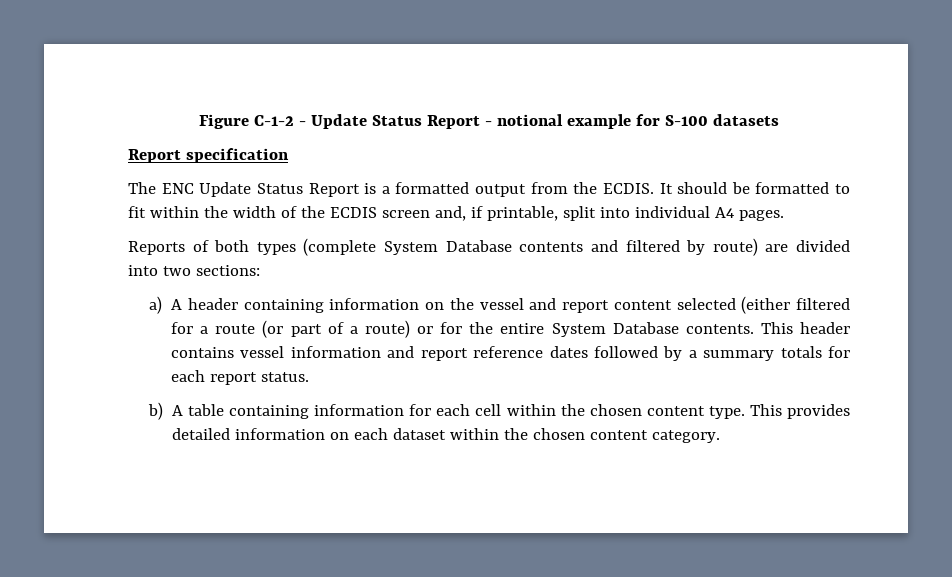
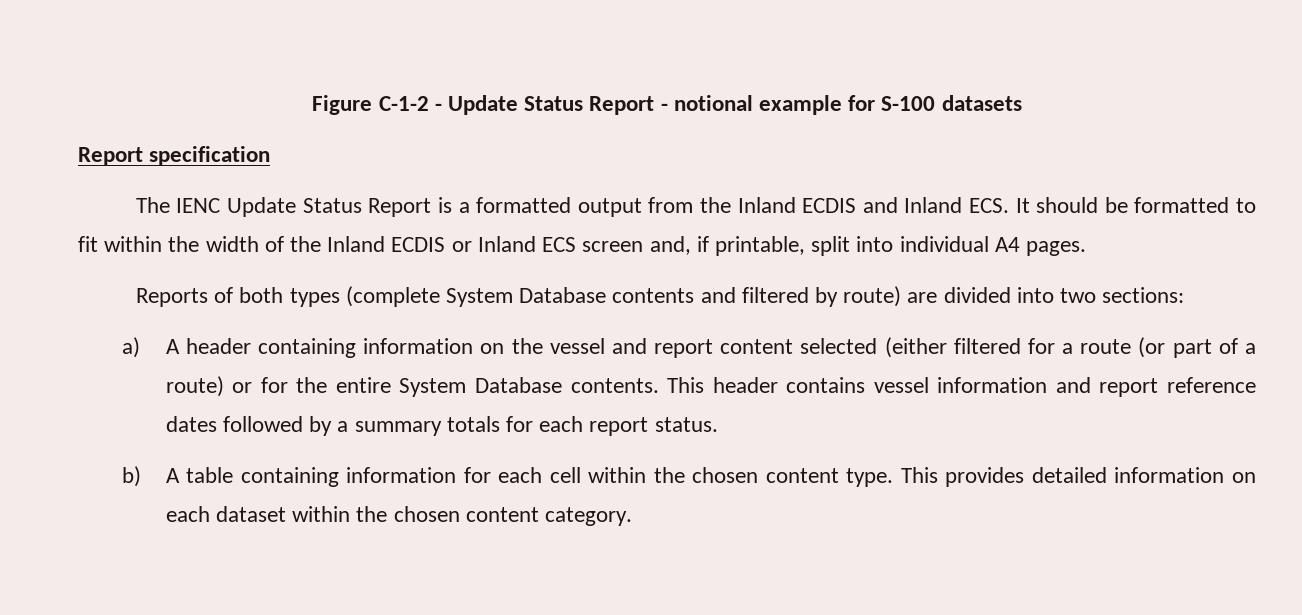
- The ENC Update Status Report is a formatted output from the ECDIS. It should be formatted to fit within the width of the ECDIS screen and, if printable, split into individual A4 pages.
+ The IENC Update Status Report is a formatted output from the Inland ECDIS and Inland ECS. It should be formatted to fit within the width of the Inland ECDIS or Inland ECS screen and, if printable, split into individual A4 pages.

